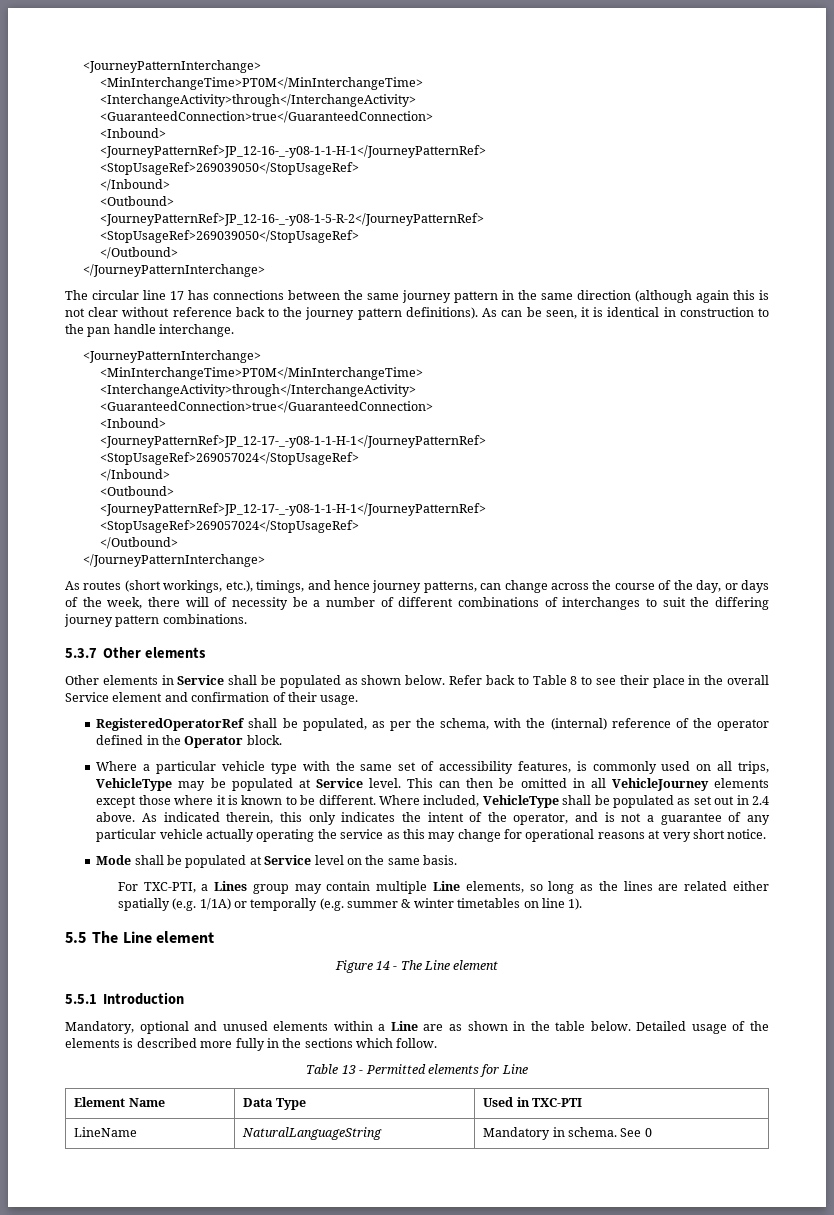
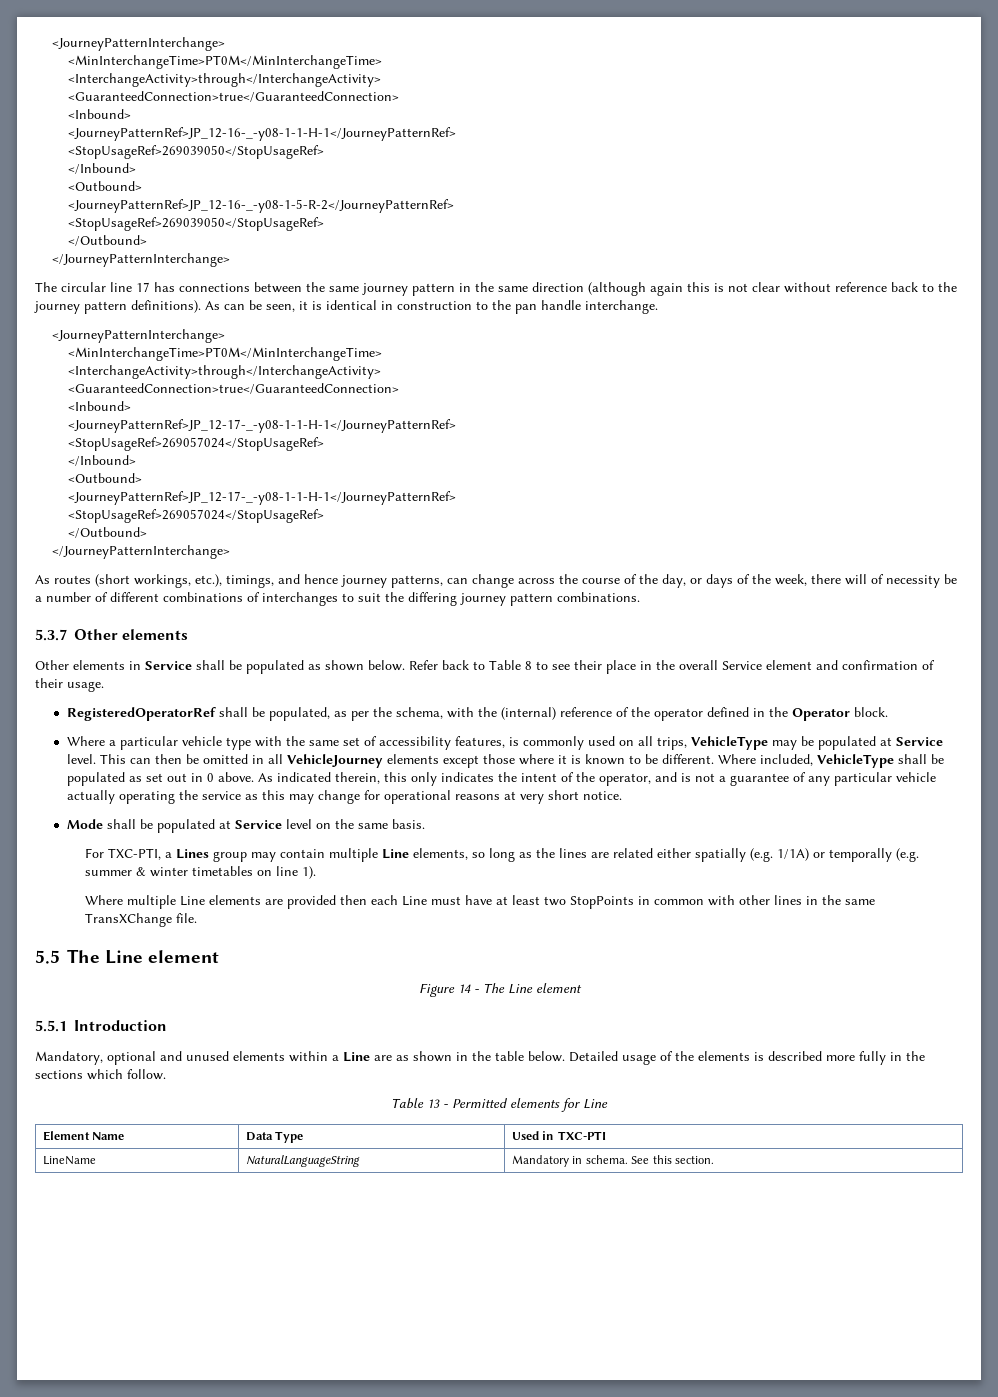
- Where included, VehicleType shall be populated as set out in 2.4 above.
+ Where included, VehicleType shall be populated as set out in 0 above.
+ Where multiple Line elements are provided then each Line must have at least two StopPoints in common with other lines in the same TransXChange file.
- LineName | NaturalLanguageString | Mandatory in schema. See 0
+ LineName | NaturalLanguageString | Mandatory in schema. See this section.

